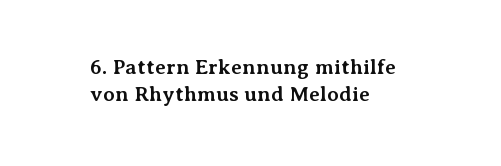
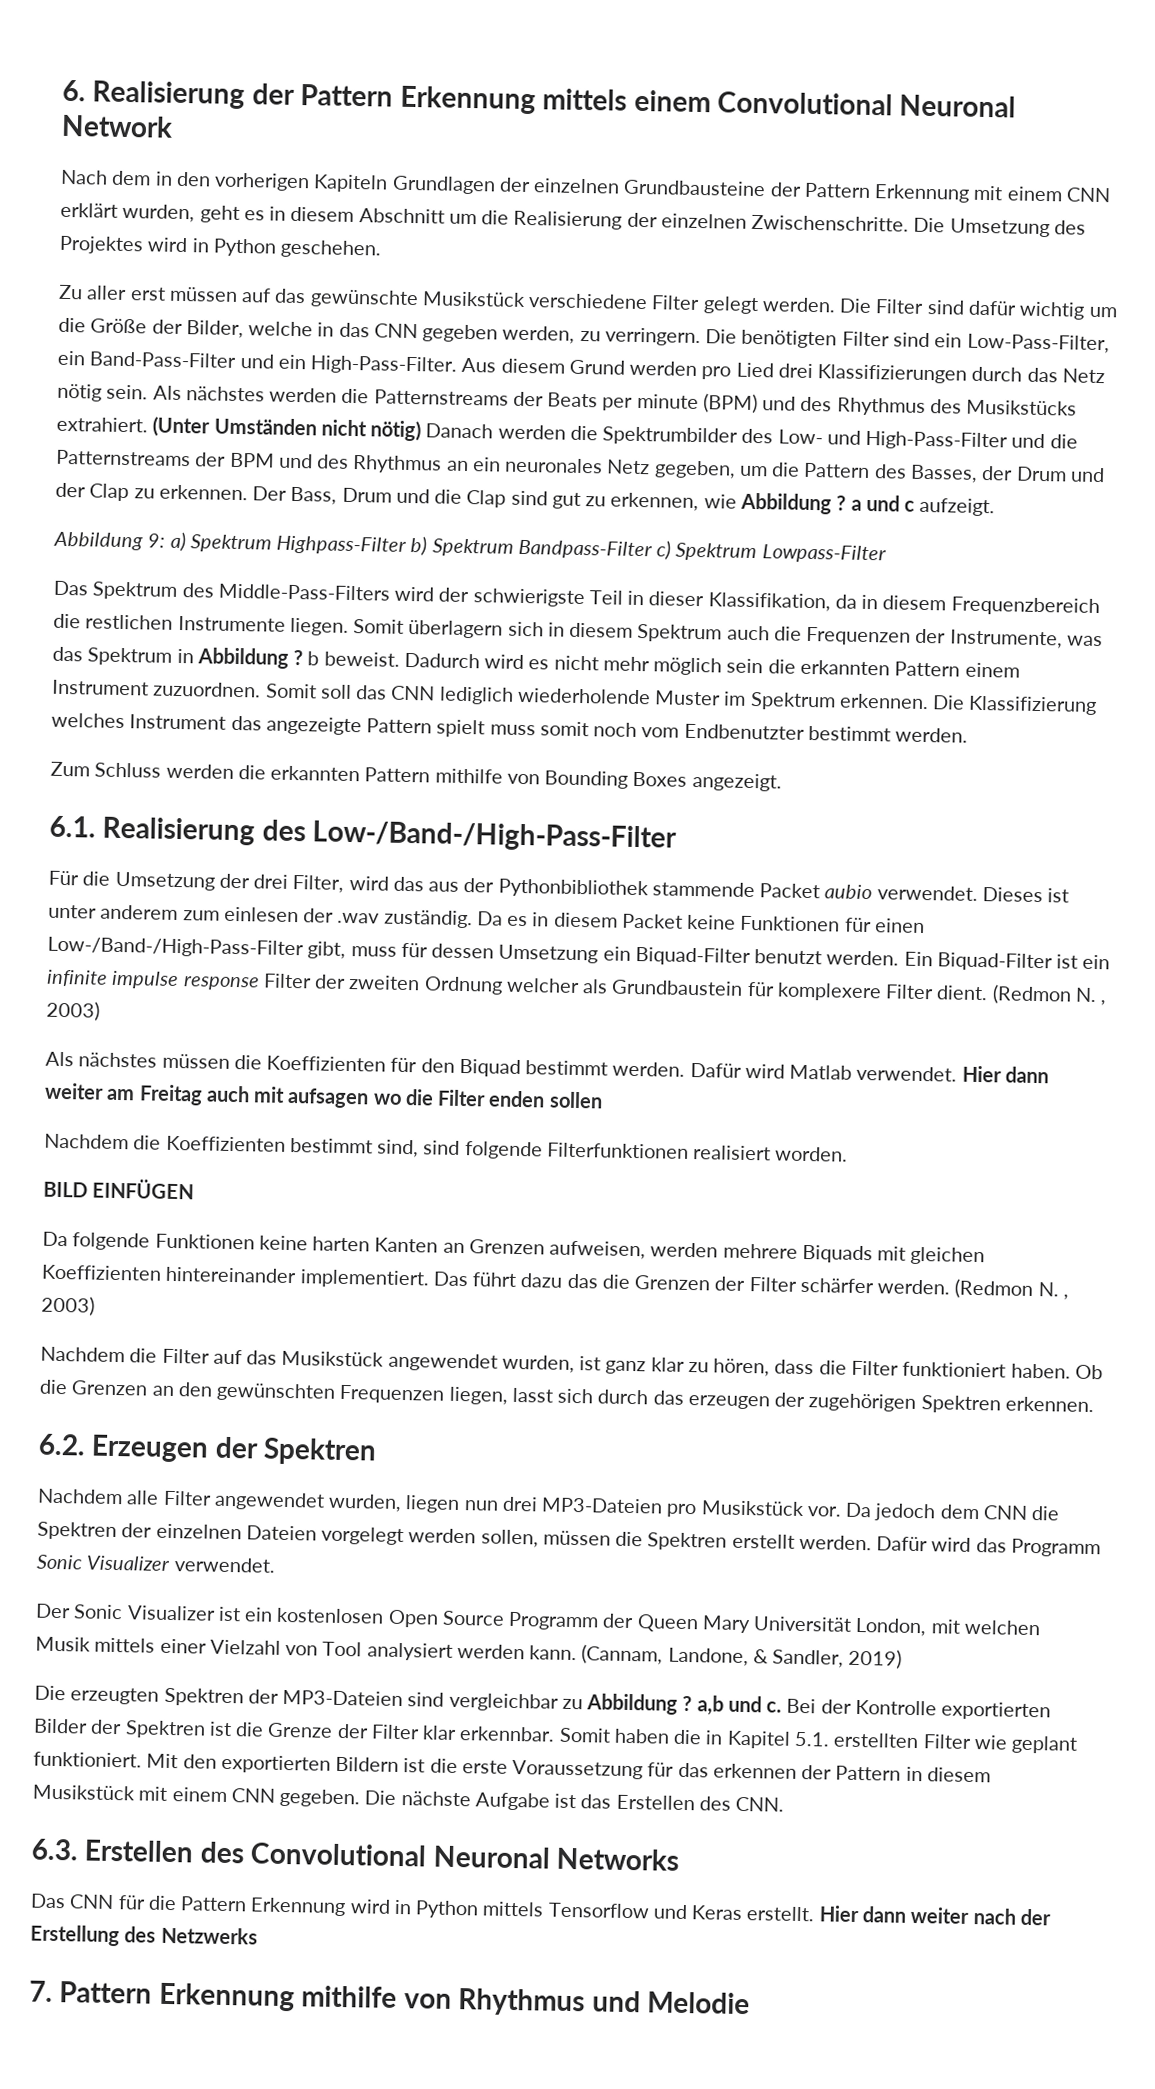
- 6. Pattern Erkennung mithilfe von Rhythmus und Melodie
+ 6. Realisierung der Pattern Erkennung mittels einem Convolutional Neuronal Network
+ Nach dem in den vorherigen Kapiteln Grundlagen der einzelnen Grundbausteine der Pattern Erkennung mit einem CNN erklärt wurden, geht es in diesem Abschnitt um die Realisierung der einzelnen Zwischenschritte. Die Umsetzung des Projektes wird in Python geschehen.
+ Zu aller erst müssen auf das gewünschte Musikstück verschiedene Filter gelegt werden. Die Filter sind dafür wichtig um die Größe der Bilder, welche in das CNN gegeben werden, zu verringern. Die benötigten Filter sind ein Low-Pass-Filter, ein Band-Pass-Filter und ein High-Pass-Filter. Aus diesem Grund werden pro Lied drei Klassifizierungen durch das Netz nötig sein. Als nächstes werden die Patternstreams der Beats per minute (BPM) und des Rhythmus des Musikstücks extrahiert. (Unter Umständen nicht nötig) Danach werden die Spektrumbilder des Low- und High-Pass-Filter und die Patternstreams der BPM und des Rhythmus an ein neuronales Netz gegeben, um die Pattern des Basses, der Drum und der Clap zu erkennen. Der Bass, Drum und die Clap sind gut zu erkennen, wie Abbildung ? a und c aufzeigt.
+ Abbildung 9: a) Spektrum Highpass-Filter b) Spektrum Bandpass-Filter c) Spektrum Lowpass-Filter
+ Das Spektrum des Middle-Pass-Filters wird der schwierigste Teil in dieser Klassifikation, da in diesem Frequenzbereich die restlichen Instrumente liegen. Somit überlagern sich in diesem Spektrum auch die Frequenzen der Instrumente, was das Spektrum in Abbildung ? b beweist. Dadurch wird es nicht mehr möglich sein die erkannten Pattern einem Instrument zuzuordnen. Somit soll das CNN lediglich wiederholende Muster im Spektrum erkennen. Die Klassifizierung welches Instrument das angezeigte Pattern spielt muss somit noch vom Endbenutzter bestimmt werden.
+ Zum Schluss werden die erkannten Pattern mithilfe von Bounding Boxes angezeigt.
+ 6.1. Realisierung des Low-/Band-/High-Pass-Filter
+ Für die Umsetzung der drei Filter, wird das aus der Pythonbibliothek stammende Packet aubio verwendet. Dieses ist unter anderem zum einlesen der .wav zuständig. Da es in diesem Packet keine Funktionen für einen Low-/Band-/High-Pass-Filter gibt, muss für dessen Umsetzung ein Biquad-Filter benutzt werden. Ein Biquad-Filter ist ein infinite impulse response Filter der zweiten Ordnung welcher als Grundbaustein für komplexere Filter dient. (Redmon N. , 2003)
+ Als nächstes müssen die Koeffizienten für den Biquad bestimmt werden. Dafür wird Matlab verwendet. Hier dann weiter am Freitag auch mit aufsagen wo die Filter enden sollen
+ Nachdem die Koeffizienten bestimmt sind, sind folgende Filterfunktionen realisiert worden.
+ BILD EINFÜGEN
+ Da folgende Funktionen keine harten Kanten an Grenzen aufweisen, werden mehrere Biquads mit gleichen Koeffizienten hintereinander implementiert. Das führt dazu das die Grenzen der Filter schärfer werden. (Redmon N. , 2003)
+ Nachdem die Filter auf das Musikstück angewendet wurden, ist ganz klar zu hören, dass die Filter funktioniert haben. Ob die Grenzen an den gewünschten Frequenzen liegen, lasst sich durch das erzeugen der zugehörigen Spektren erkennen.
+ 6.2. Erzeugen der Spektren
+ Nachdem alle Filter angewendet wurden, liegen nun drei MP3-Dateien pro Musikstück vor. Da jedoch dem CNN die Spektren der einzelnen Dateien vorgelegt werden sollen, müssen die Spektren erstellt werden. Dafür wird das Programm Sonic Visualizer verwendet.
+ Der Sonic Visualizer ist ein kostenlosen Open Source Programm der Queen Mary Universität London, mit welchen Musik mittels einer Vielzahl von Tool analysiert werden kann. (Cannam, Landone, & Sandler, 2019)
+ Die erzeugten Spektren der MP3-Dateien sind vergleichbar zu Abbildung ? a,b und c. Bei der Kontrolle exportierten Bilder der Spektren ist die Grenze der Filter klar erkennbar. Somit haben die in Kapitel 5.1. erstellten Filter wie geplant funktioniert. Mit den exportierten Bildern ist die erste Voraussetzung für das erkennen der Pattern in diesem Musikstück mit einem CNN gegeben. Die nächste Aufgabe ist das Erstellen des CNN.
+ 6.3. Erstellen des Convolutional Neuronal Networks
+ Das CNN für die Pattern Erkennung wird in Python mittels Tensorflow und Keras erstellt. Hier dann weiter nach der Erstellung des Netzwerks
+ 7. Pattern Erkennung mithilfe von Rhythmus und Melodie

